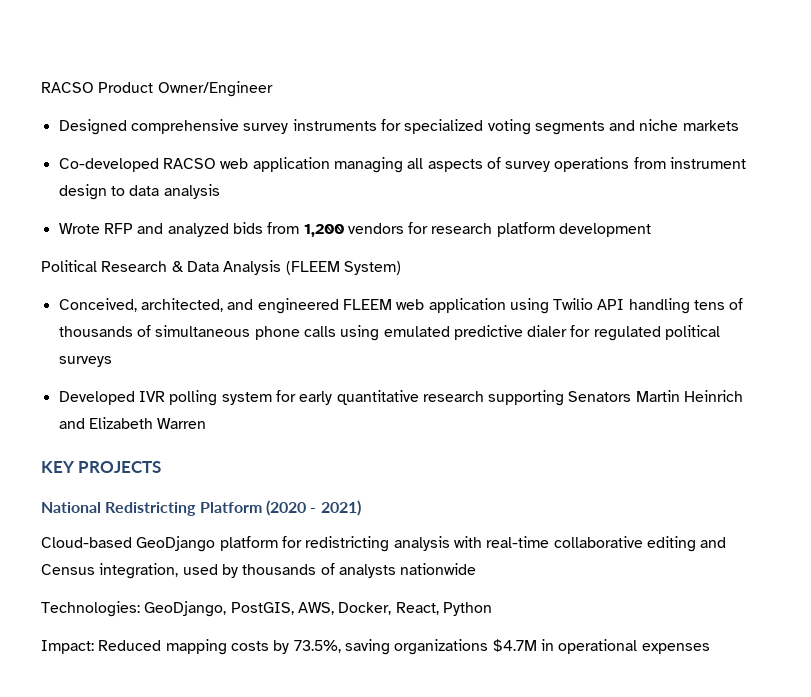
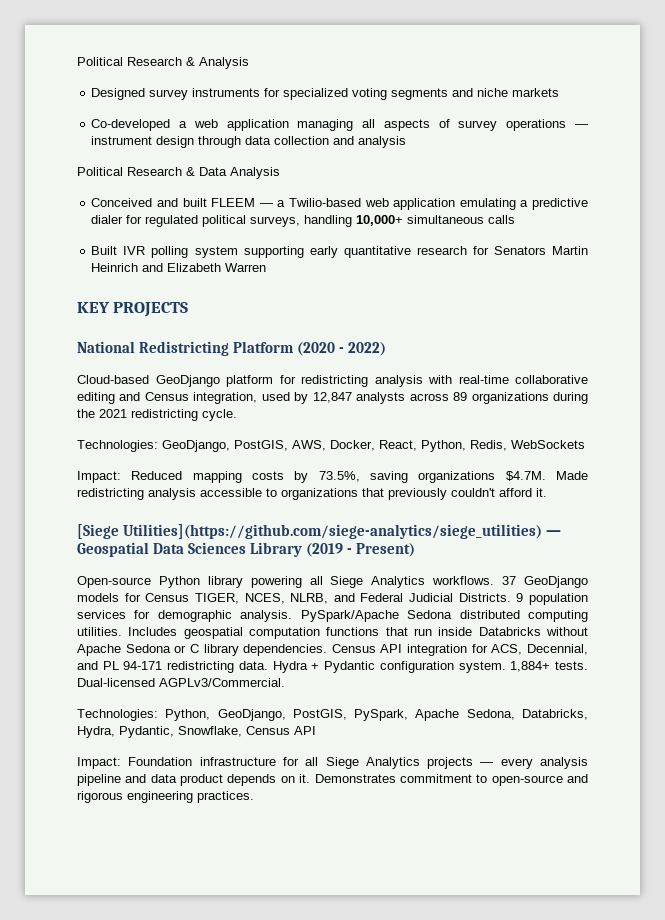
- RACSO Product Owner/Engineer
+ Political Research & Analysis
- Designed comprehensive survey instruments for specialized voting segments and niche markets
+ Designed survey instruments for specialized voting segments and niche markets
- Co-developed RACSO web application managing all aspects of survey operations from instrument design to data analysis
- Wrote RFP and analyzed bids from 1,200 vendors for research platform development
+ Co-developed a web application managing all aspects of survey operations — instrument design through data collection and analysis
- Political Research & Data Analysis (FLEEM System)
- Conceived, architected, and engineered FLEEM web application using Twilio API handling tens of thousands of simultaneous phone calls using emulated predictive dialer for regulated political surveys
- Developed IVR polling system for early quantitative research supporting Senators Martin Heinrich and Elizabeth Warren
+ Political Research & Data Analysis
+ Conceived and built FLEEM — a Twilio-based web application emulating a predictive dialer for regulated political surveys, handling 10,000+ simultaneous calls
+ Built IVR polling system supporting early quantitative research for Senators Martin Heinrich and Elizabeth Warren
- National Redistricting Platform (2020 - 2021)
+ National Redistricting Platform (2020 - 2022)
- Cloud-based GeoDjango platform for redistricting analysis with real-time collaborative editing and Census integration, used by thousands of analysts nationwide
+ Cloud-based GeoDjango platform for redistricting analysis with real-time collaborative editing and Census integration, used by 12,847 analysts across 89 organizations during the 2021 redistricting cycle.
- Technologies: GeoDjango, PostGIS, AWS, Docker, React, Python
+ Technologies: GeoDjango, PostGIS, AWS, Docker, React, Python, Redis, WebSockets
- Impact: Reduced mapping costs by 73.5%, saving organizations $4.7M in operational expenses
+ Impact: Reduced mapping costs by 73.5%, saving organizations $4.7M. Made redistricting analysis accessible to organizations that previously couldn't afford it.
+ [Siege Utilities](https://github.com/siege-analytics/siege_utilities) — Geospatial Data Sciences Library (2019 - Present)
+ Open-source Python library powering all Siege Analytics workflows. 37 GeoDjango models for Census TIGER, NCES, NLRB, and Federal Judicial Districts. 9 population services for demographic analysis. PySpark/Apache Sedona distributed computing utilities. Includes geospatial computation functions that run inside Databricks without Apache Sedona or C library dependencies. Census API integration for ACS, Decennial, and PL 94-171 redistricting data. Hydra + Pydantic configuration system. 1,884+ tests. Dual-licensed AGPLv3/Commercial.
+ Technologies: Python, GeoDjango, PostGIS, PySpark, Apache Sedona, Databricks, Hydra, Pydantic, Snowflake, Census API
+ Impact: Foundation infrastructure for all Siege Analytics projects — every analysis pipeline and data product depends on it. Demonstrates commitment to open-source and rigorous engineering practices.

